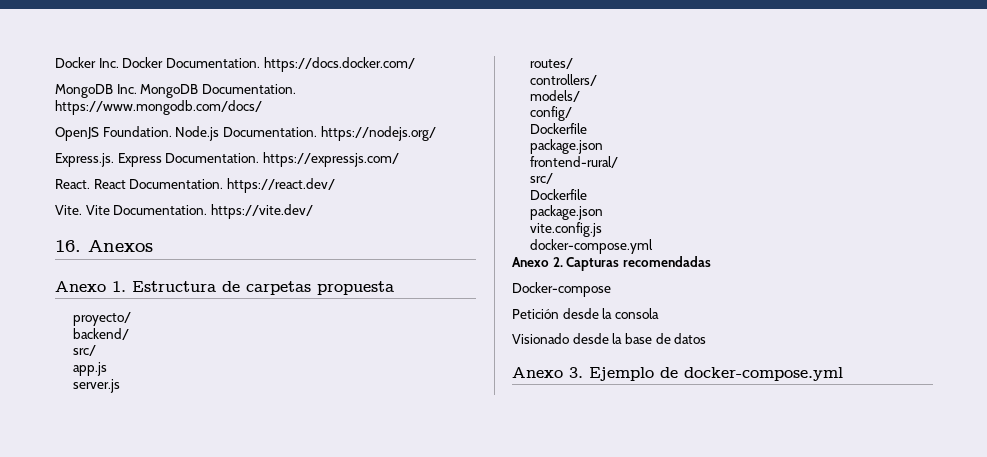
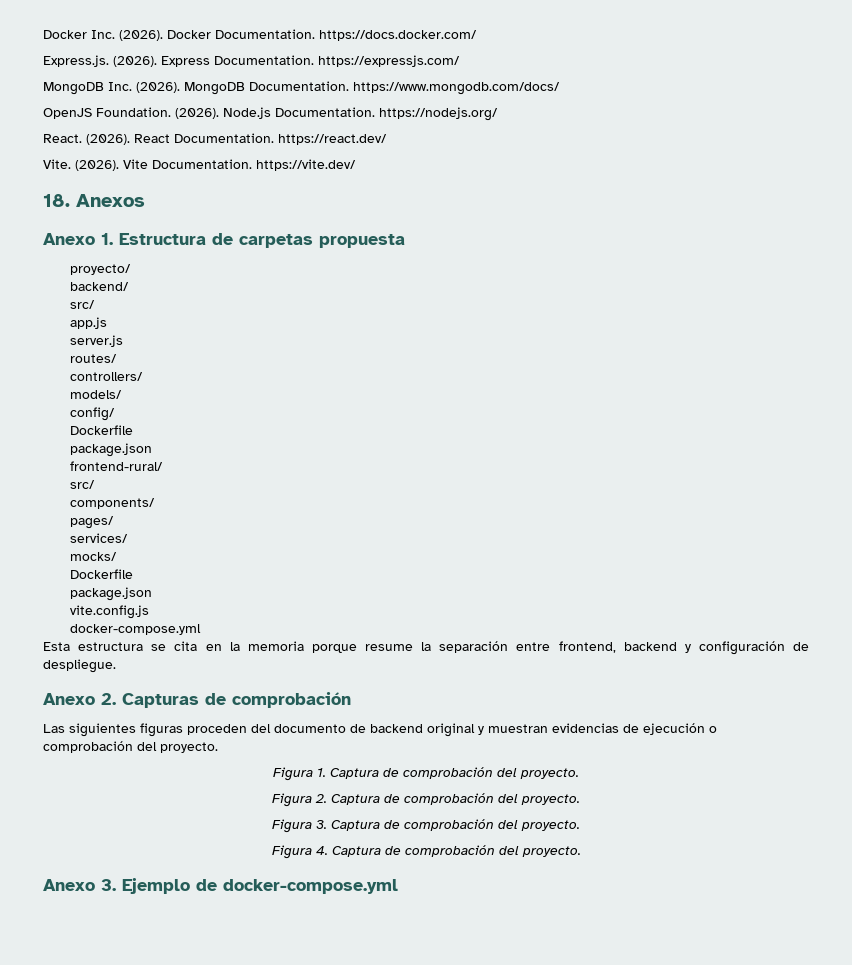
- Docker Inc. Docker Documentation. https://docs.docker.com/
+ Docker Inc. (2026). Docker Documentation. https://docs.docker.com/
+ Express.js. (2026). Express Documentation. https://expressjs.com/
- MongoDB Inc. MongoDB Documentation. https://www.mongodb.com/docs/
+ MongoDB Inc. (2026). MongoDB Documentation. https://www.mongodb.com/docs/
- OpenJS Foundation.
+ OpenJS Foundation. (2026).
- Express.js. Express Documentation. https://expressjs.com/
- React.
+ React. (2026).
- Vite.
+ Vite. (2026).
- 16. Anexos
+ 18. Anexos
+ components/
+ pages/
+ services/
+ mocks/
- Anexo 2. Capturas recomendadas
- Docker-compose
- Petición desde la consola
- Visionado desde la base de datos
+ Esta estructura se cita en la memoria porque resume la separación entre frontend, backend y configuración de despliegue.
+ Anexo 2. Capturas de comprobación
+ Las siguientes figuras proceden del documento de backend original y muestran evidencias de ejecución o comprobación del proyecto.
+ Figura 1. Captura de comprobación del proyecto.
+ Figura 2. Captura de comprobación del proyecto.
+ Figura 3. Captura de comprobación del proyecto.
+ Figura 4. Captura de comprobación del proyecto.

